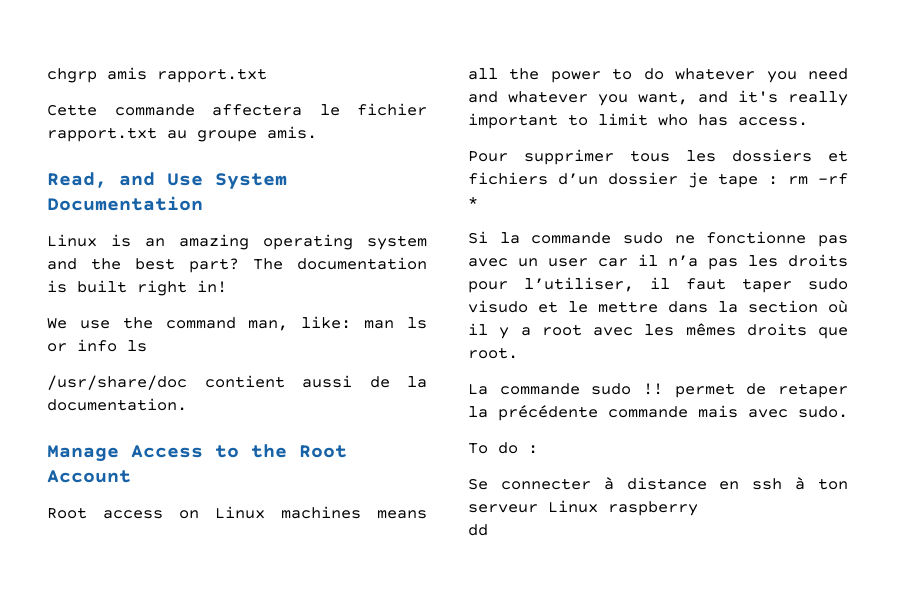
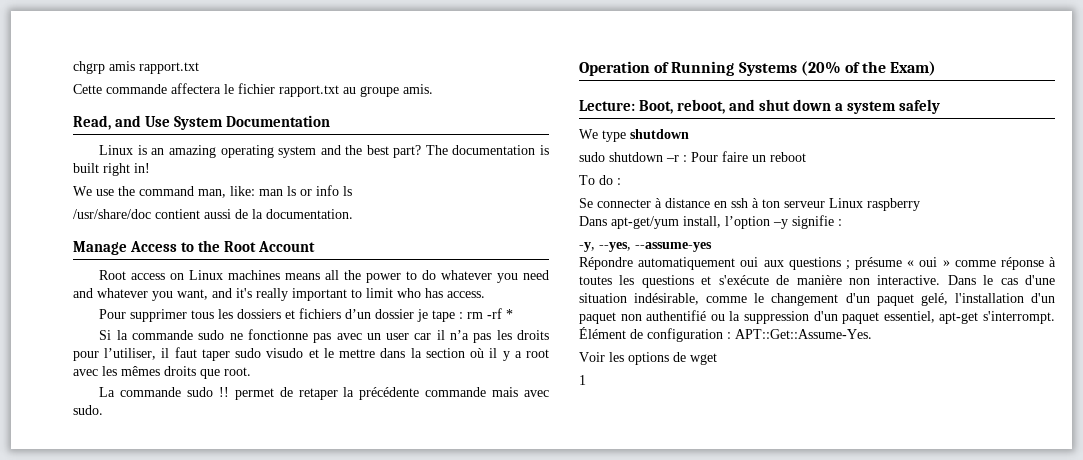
+ Operation of Running Systems (20% of the Exam)
+ Lecture: Boot, reboot, and shut down a system safely
+ We type shutdown
+ sudo shutdown –r : Pour faire un reboot
- dd
+ Dans apt-get/yum install, l’option –y signifie :
+ -y, --yes, --assume-yes
+ Répondre automatiquement oui aux questions ; présume « oui » comme réponse à toutes les questions et s'exécute de manière non interactive. Dans le cas d'une situation indésirable, comme le changement d'un paquet gelé, l'installation d'un paquet non authentifié ou la suppression d'un paquet essentiel, apt-get s'interrompt. Élément de configuration : APT::Get::Assume-Yes.
+ Voir les options de wget
+ 1

